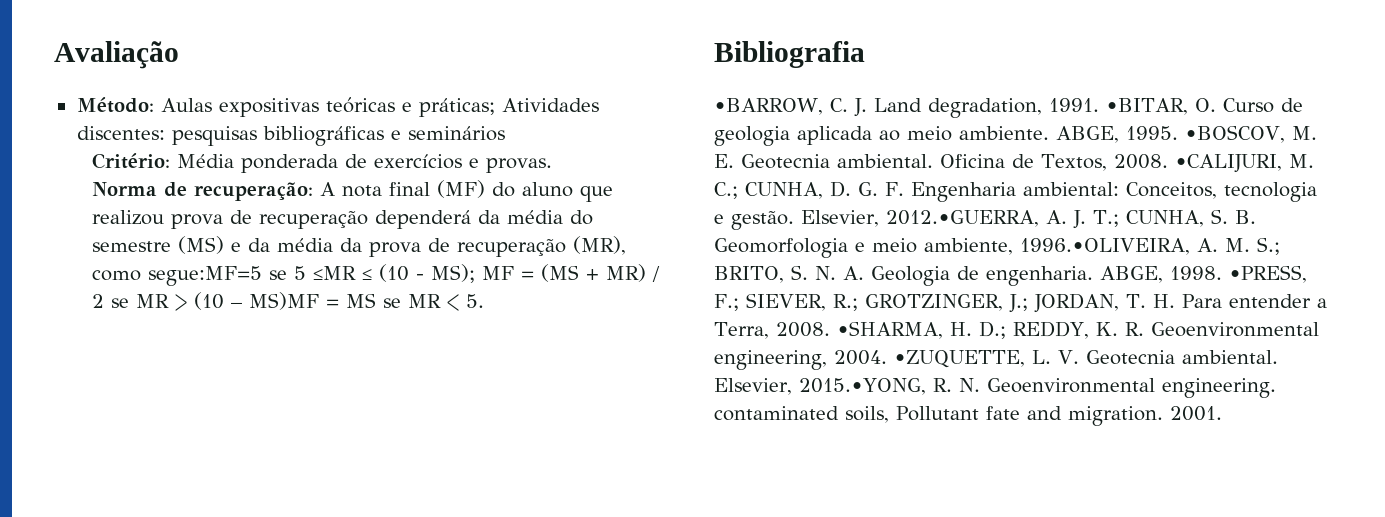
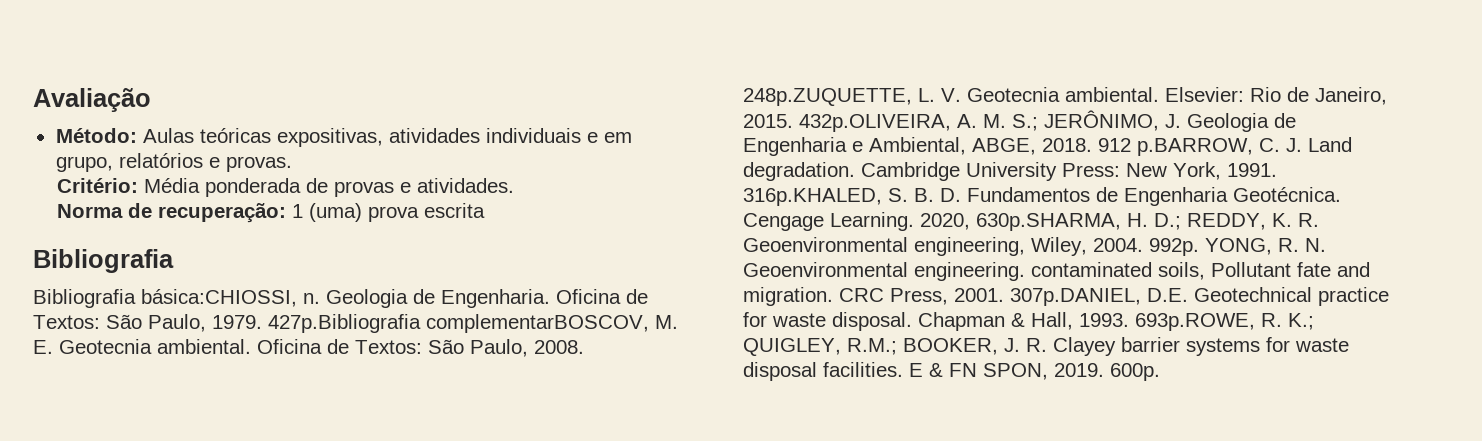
- Método: Aulas expositivas teóricas e práticas; Atividades discentes: pesquisas bibliográficas e seminários
+ Método: Aulas teóricas expositivas, atividades individuais e em grupo, relatórios e provas.
- Critério: Média ponderada de exercícios e provas.
+ Critério: Média ponderada de provas e atividades.
- Norma de recuperação: A nota final (MF) do aluno que realizou prova de recuperação dependerá da média do semestre (MS) e da média da prova de recuperação (MR), como segue:MF=5 se 5 ≤MR ≤ (10 - MS); MF = (MS + MR) / 2 se MR > (10 – MS)MF = MS se MR < 5.
+ Norma de recuperação: 1 (uma) prova escrita
  Bibliografia
- •BARROW, C. J. Land degradation, 1991. •BITAR, O. Curso de geologia aplicada ao meio ambiente. ABGE, 1995. •BOSCOV, M. E. Geotecnia ambiental.
+ Bibliografia básica:CHIOSSI, n. Geologia de Engenharia. Oficina de Textos: São Paulo, 1979. 427p.Bibliografia complementarBOSCOV, M. E. Geotecnia ambiental.
- Oficina de Textos, 2008. •CALIJURI, M. C.; CUNHA, D. G. F. Engenharia ambiental: Conceitos, tecnologia e gestão. Elsevier, 2012.•GUERRA, A. J. T.; CUNHA, S. B. Geomorfologia e meio ambiente, 1996.•OLIVEIRA, A. M. S.; BRITO, S. N. A. Geologia de engenharia. ABGE, 1998. •PRESS, F.; SIEVER, R.; GROTZINGER, J.; JORDAN, T. H. Para entender a Terra, 2008. •SHARMA, H. D.; REDDY, K. R. Geoenvironmental engineering, 2004. •ZUQUETTE, L. V. Geotecnia ambiental. Elsevier, 2015.•YONG, R. N. Geoenvironmental engineering. contaminated soils, Pollutant fate and migration.
+ Oficina de Textos: São Paulo, 2008. 248p.ZUQUETTE, L. V. Geotecnia ambiental. Elsevier: Rio de Janeiro, 2015. 432p.OLIVEIRA, A. M. S.; JERÔNIMO, J. Geologia de Engenharia e Ambiental, ABGE, 2018. 912 p.BARROW, C. J. Land degradation. Cambridge University Press: New York, 1991. 316p.KHALED, S. B. D. Fundamentos de Engenharia Geotécnica. Cengage Learning. 2020, 630p.SHARMA, H. D.; REDDY, K. R. Geoenvironmental engineering, Wiley, 2004. 992p. YONG, R. N. Geoenvironmental engineering. contaminated soils, Pollutant fate and migration.
- 2001.
+ CRC Press, 2001. 307p.DANIEL, D.E. Geotechnical practice for waste disposal. Chapman & Hall, 1993. 693p.ROWE, R. K.; QUIGLEY, R.M.; BOOKER, J. R. Clayey barrier systems for waste disposal facilities. E & FN SPON, 2019. 600p.

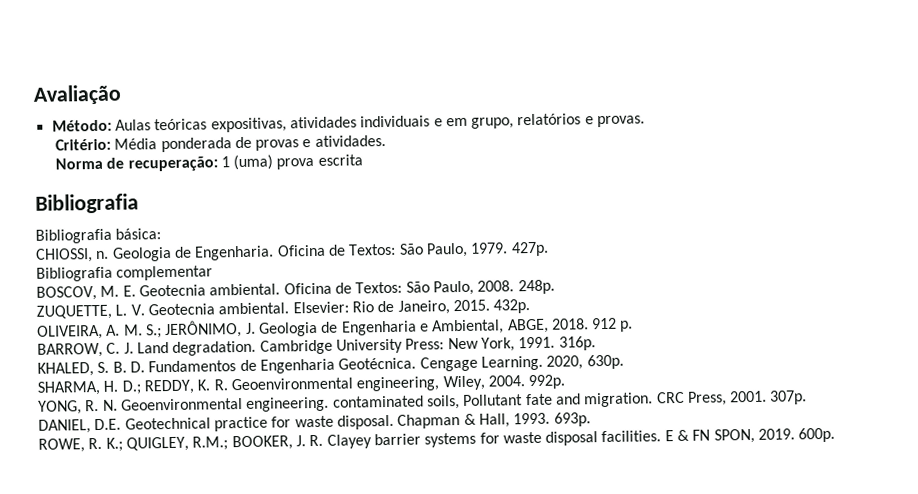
- Bibliografia básica:CHIOSSI, n.
+ Bibliografia básica:
+ CHIOSSI, n.
- 427p.Bibliografia complementarBOSCOV, M. E. Geotecnia ambiental.
+ 427p.
+ Bibliografia complementar
+ BOSCOV, M. E. Geotecnia ambiental.
- 248p.ZUQUETTE, L. V. Geotecnia ambiental.
+ 248p.
+ ZUQUETTE, L. V. Geotecnia ambiental.
- 432p.OLIVEIRA, A. M. S.; JERÔNIMO, J. Geologia de Engenharia e Ambiental, ABGE, 2018.
+ 432p.
+ OLIVEIRA, A. M. S.; JERÔNIMO, J. Geologia de Engenharia e Ambiental, ABGE, 2018.
- 912 p.BARROW, C. J. Land degradation.
+ 912 p.
+ BARROW, C. J. Land degradation.
- 316p.KHALED, S. B. D. Fundamentos de Engenharia Geotécnica.
+ 316p.
+ KHALED, S. B. D. Fundamentos de Engenharia Geotécnica.
- 2020, 630p.SHARMA, H. D.; REDDY, K. R. Geoenvironmental engineering, Wiley, 2004.
+ 2020, 630p.
+ SHARMA, H. D.; REDDY, K. R. Geoenvironmental engineering, Wiley, 2004.
- 992p. YONG, R. N. Geoenvironmental engineering. contaminated soils, Pollutant fate and migration.
+ 992p.
+ YONG, R. N. Geoenvironmental engineering. contaminated soils, Pollutant fate and migration.
- 307p.DANIEL, D.E. Geotechnical practice for waste disposal.
+ 307p.
+ DANIEL, D.E. Geotechnical practice for waste disposal.
- 693p.ROWE, R. K.; QUIGLEY, R.M.; BOOKER, J. R. Clayey barrier systems for waste disposal facilities.
+ 693p.
+ ROWE, R. K.; QUIGLEY, R.M.; BOOKER, J. R. Clayey barrier systems for waste disposal facilities.

